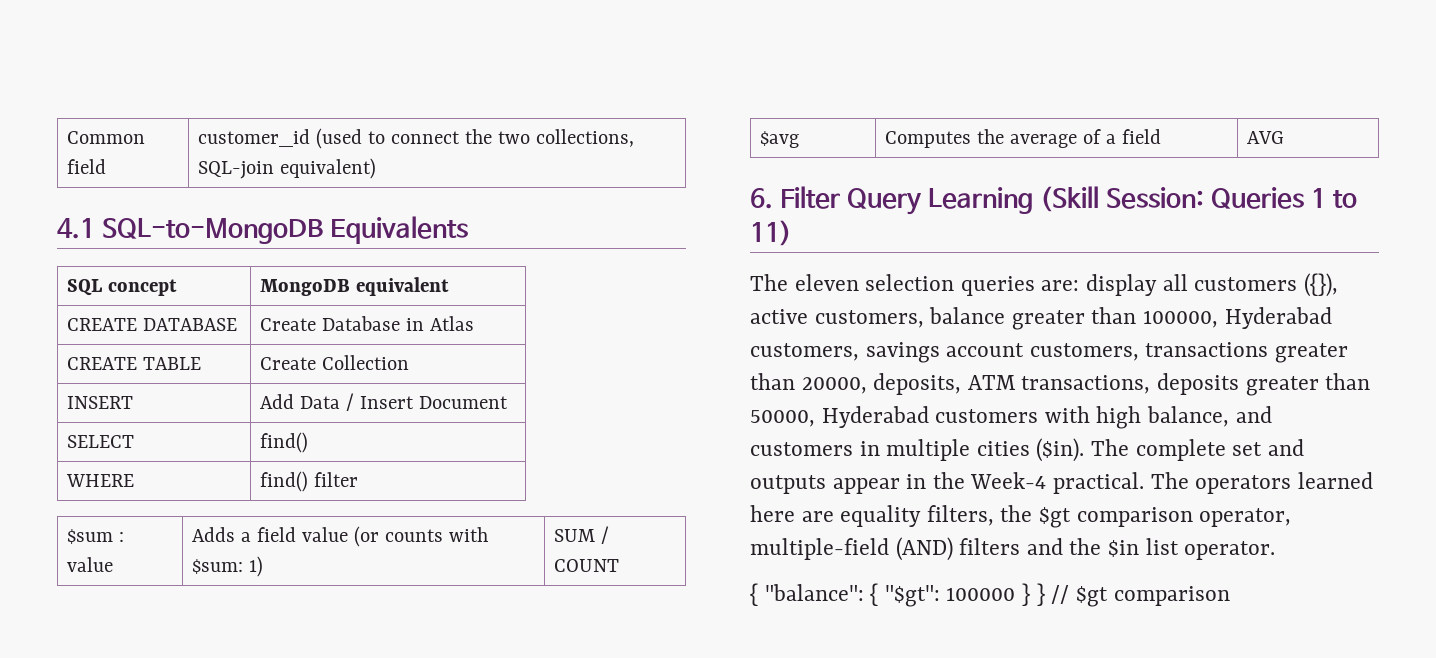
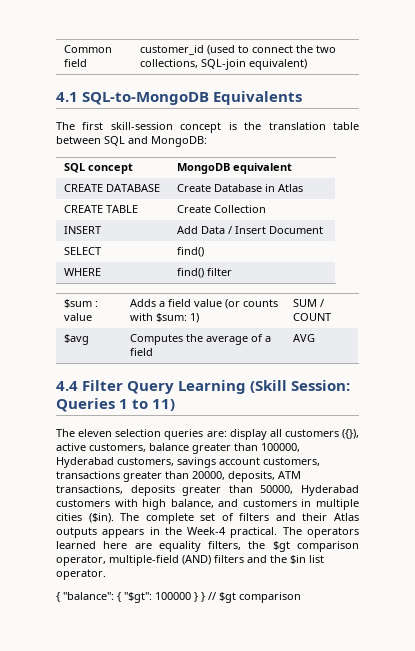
+ The first skill-session concept is the translation table between SQL and MongoDB:
- 6. Filter Query Learning (Skill Session: Queries 1 to 11)
+ 4.4 Filter Query Learning (Skill Session: Queries 1 to 11)
- The complete set and outputs appear in the Week-4 practical.
+ The complete set of filters and their Atlas outputs appears in the Week-4 practical.

